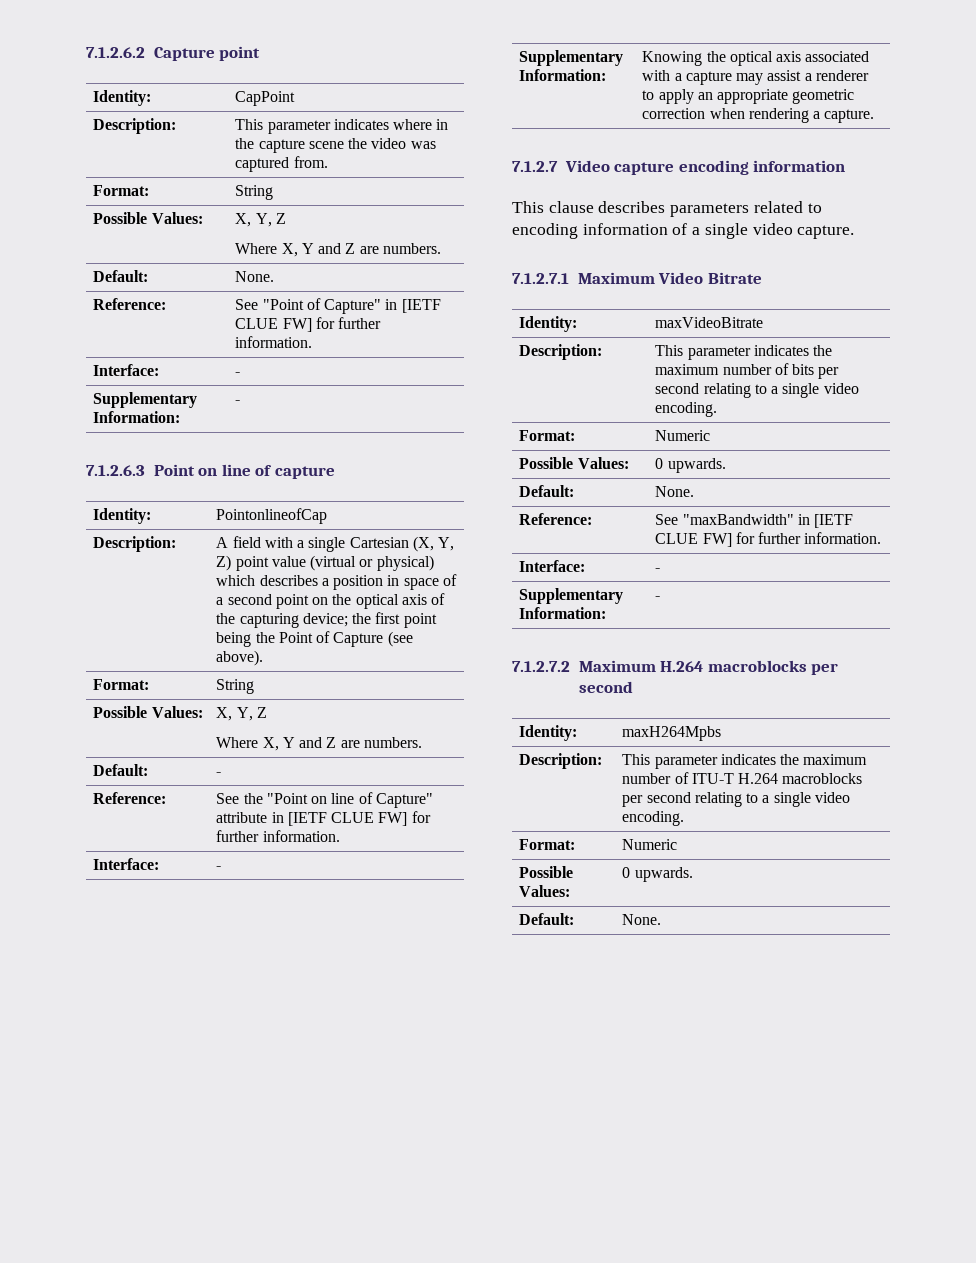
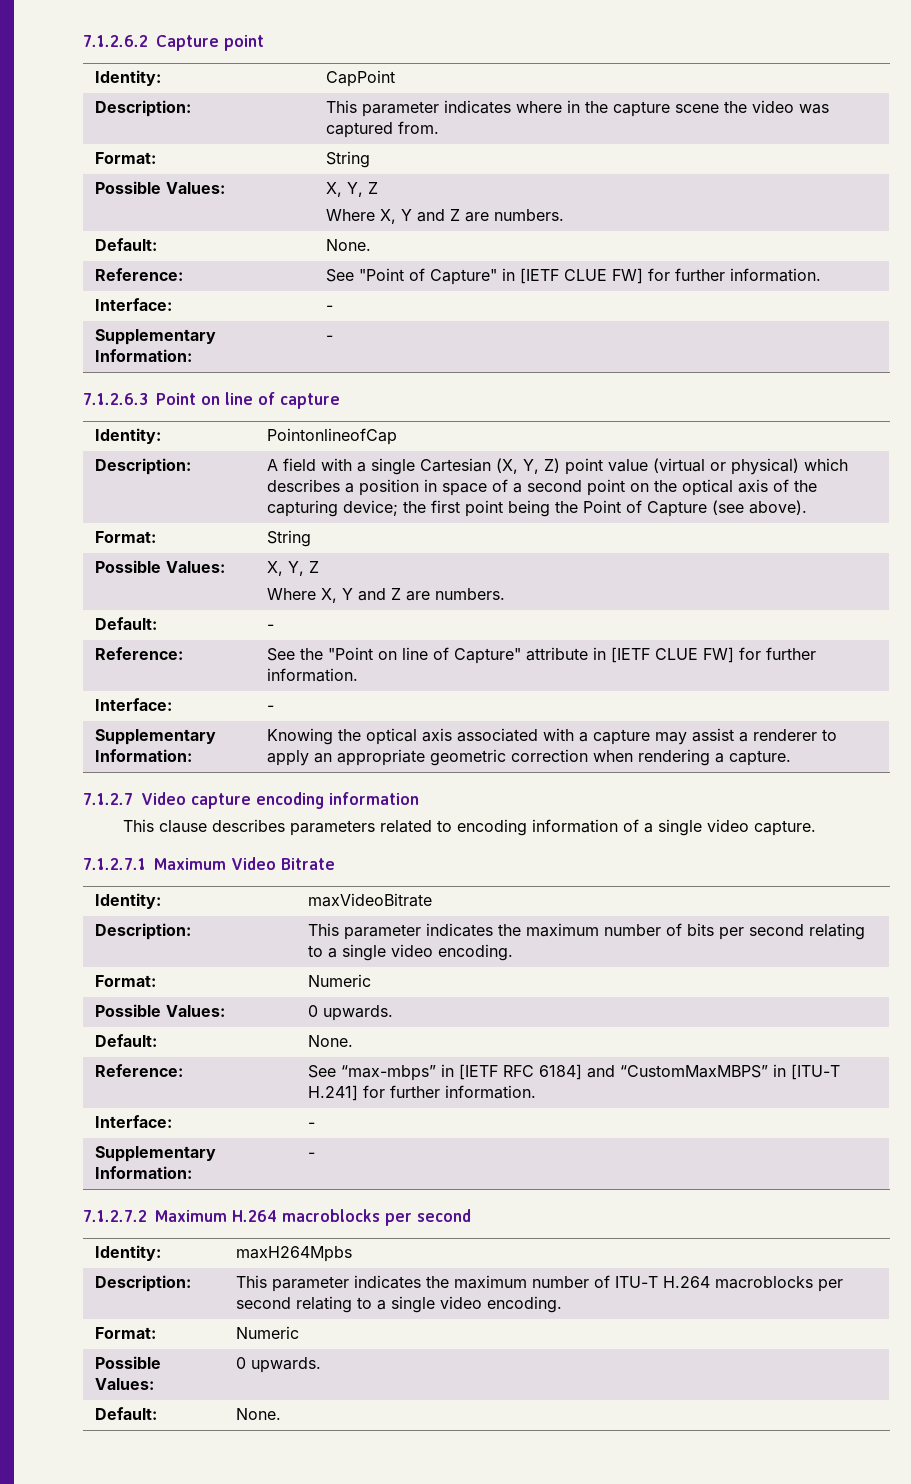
- Reference: | See "maxBandwidth" in [IETF CLUE FW] for further information.
+ Reference: | See “max-mbps” in [IETF RFC 6184] and “CustomMaxMBPS” in [ITU-T H.241] for further information.

